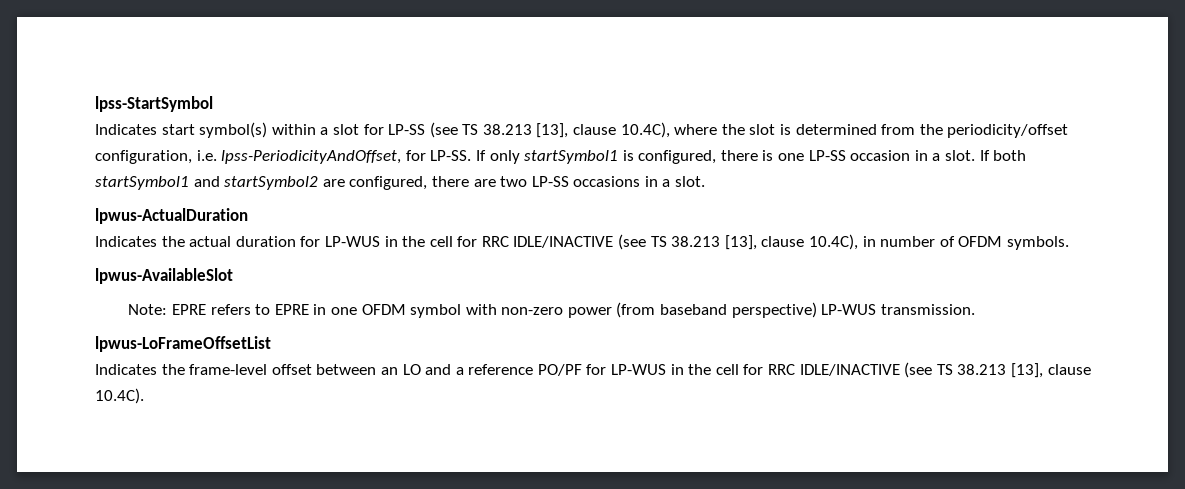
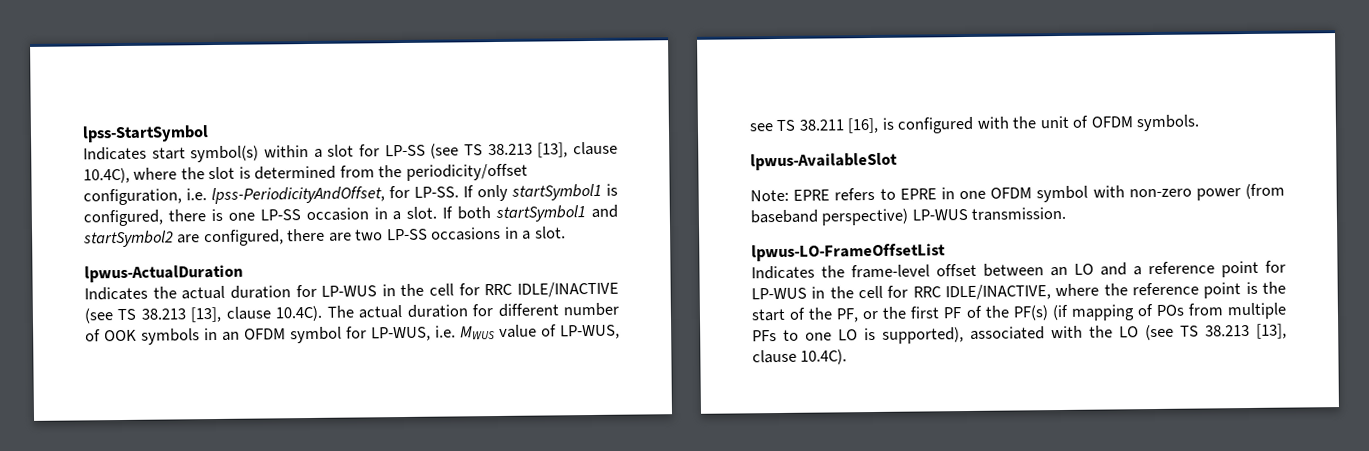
- Indicates the actual duration for LP-WUS in the cell for RRC IDLE/INACTIVE (see TS 38.213 [13], clause 10.4C), in number of OFDM symbols.
+ Indicates the actual duration for LP-WUS in the cell for RRC IDLE/INACTIVE (see TS 38.213 [13], clause 10.4C). The actual duration for different number of OOK symbols in an OFDM symbol for LP-WUS, i.e. MWUS value of LP-WUS, see TS 38.211 [16], is configured with the unit of OFDM symbols.
- lpwus-LoFrameOffsetList
+ lpwus-LO-FrameOffsetList
- Indicates the frame-level offset between an LO and a reference PO/PF for LP-WUS in the cell for RRC IDLE/INACTIVE (see TS 38.213 [13], clause 10.4C).
+ Indicates the frame-level offset between an LO and a reference point for LP-WUS in the cell for RRC IDLE/INACTIVE, where the reference point is the start of the PF, or the first PF of the PF(s) (if mapping of POs from multiple PFs to one LO is supported), associated with the LO (see TS 38.213 [13], clause 10.4C).

